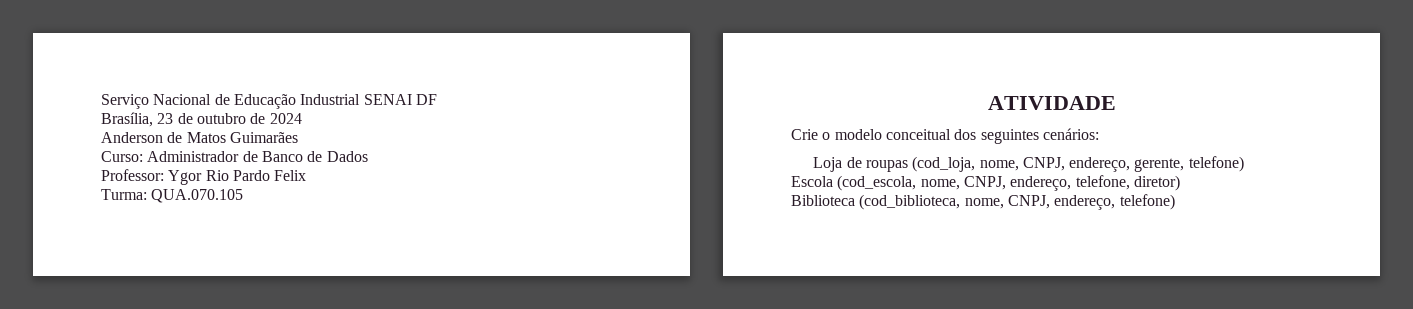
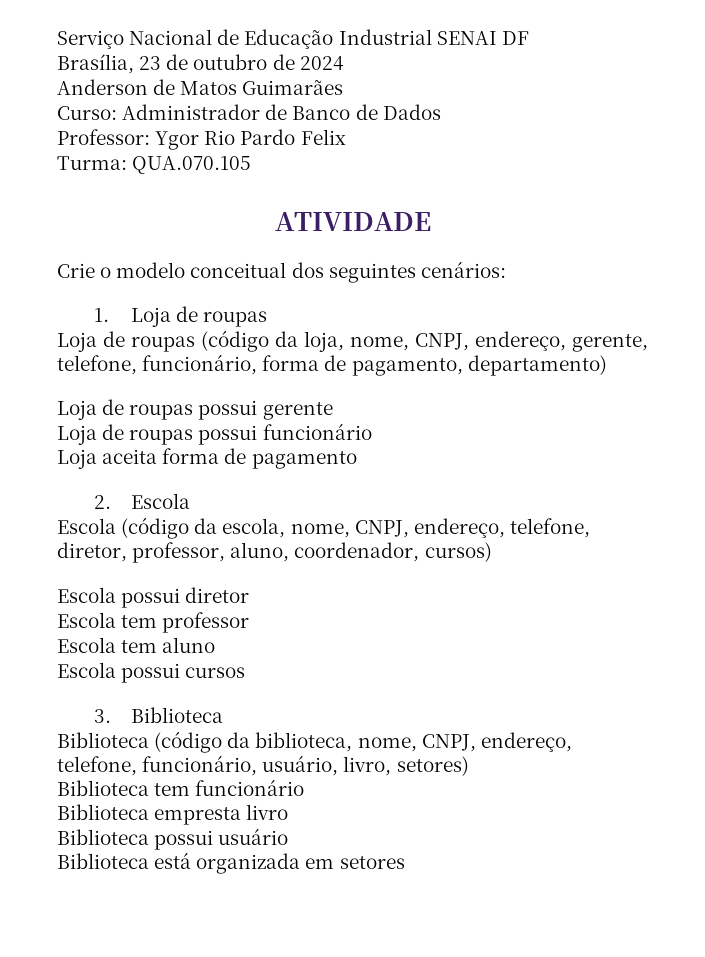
- Loja de roupas (cod_loja, nome, CNPJ, endereço, gerente, telefone)
- Escola (cod_escola, nome, CNPJ, endereço, telefone, diretor)
- Biblioteca (cod_biblioteca, nome, CNPJ, endereço, telefone)
+ 1. Loja de roupas
+ Loja de roupas (código da loja, nome, CNPJ, endereço, gerente, telefone, funcionário, forma de pagamento, departamento)
+ Loja de roupas possui gerente
+ Loja de roupas possui funcionário
+ Loja aceita forma de pagamento
+ 2. Escola
+ Escola (código da escola, nome, CNPJ, endereço, telefone, diretor, professor, aluno, coordenador, cursos)
+ Escola possui diretor
+ Escola tem professor
+ Escola tem aluno
+ Escola possui cursos
+ 3. Biblioteca
+ Biblioteca (código da biblioteca, nome, CNPJ, endereço, telefone, funcionário, usuário, livro, setores)
+ Biblioteca tem funcionário
+ Biblioteca empresta livro
+ Biblioteca possui usuário
+ Biblioteca está organizada em setores

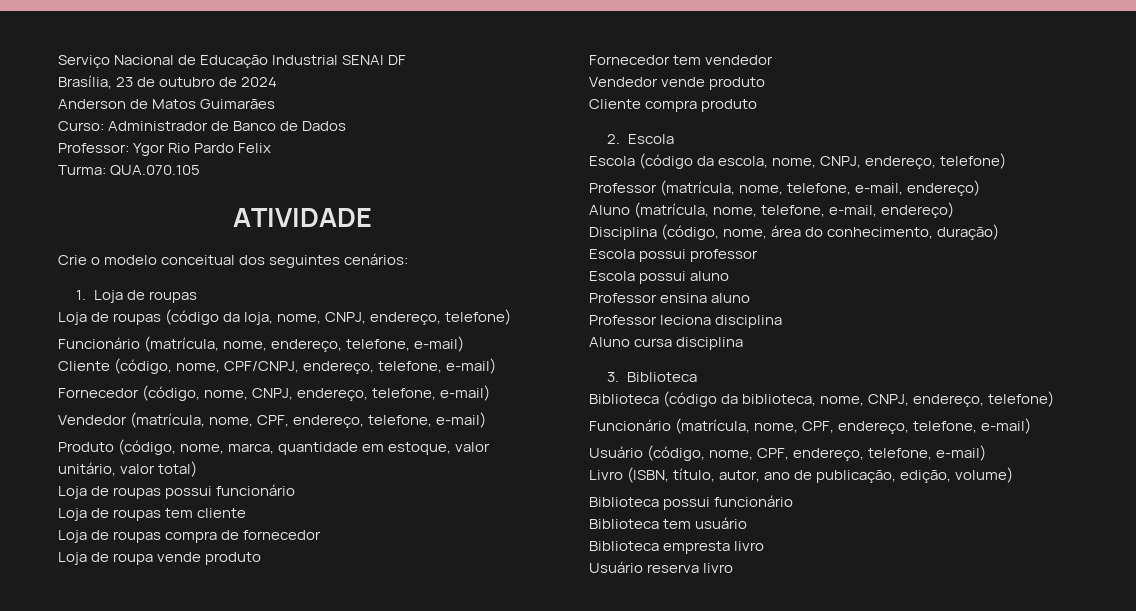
- Loja de roupas (código da loja, nome, CNPJ, endereço, gerente, telefone, funcionário, forma de pagamento, departamento)
- Loja de roupas possui gerente
+ Loja de roupas (código da loja, nome, CNPJ, endereço, telefone)
+ Funcionário (matrícula, nome, endereço, telefone, e-mail)
+ Cliente (código, nome, CPF/CNPJ, endereço, telefone, e-mail)
+ Fornecedor (código, nome, CNPJ, endereço, telefone, e-mail)
+ Vendedor (matrícula, nome, CPF, endereço, telefone, e-mail)
+ Produto (código, nome, marca, quantidade em estoque, valor unitário, valor total)
- Loja aceita forma de pagamento
+ Loja de roupas tem cliente
+ Loja de roupas compra de fornecedor
+ Loja de roupa vende produto
+ Fornecedor tem vendedor
+ Vendedor vende produto
+ Cliente compra produto
- Escola (código da escola, nome, CNPJ, endereço, telefone, diretor, professor, aluno, coordenador, cursos)
- Escola possui diretor
- Escola tem professor
+ Escola (código da escola, nome, CNPJ, endereço, telefone)
+ Professor (matrícula, nome, telefone, e-mail, endereço)
+ Aluno (matrícula, nome, telefone, e-mail, endereço)
+ Disciplina (código, nome, área do conhecimento, duração)
+ Escola possui professor
- Escola tem aluno
- Escola possui cursos
+ Escola possui aluno
+ Professor ensina aluno
+ Professor leciona disciplina
+ Aluno cursa disciplina
- Biblioteca (código da biblioteca, nome, CNPJ, endereço, telefone, funcionário, usuário, livro, setores)
+ Biblioteca (código da biblioteca, nome, CNPJ, endereço, telefone)
+ Funcionário (matrícula, nome, CPF, endereço, telefone, e-mail)
+ Usuário (código, nome, CPF, endereço, telefone, e-mail)
+ Livro (ISBN, título, autor, ano de publicação, edição, volume)
+ Biblioteca possui funcionário
- Biblioteca tem funcionário
+ Biblioteca tem usuário
- Biblioteca possui usuário
- Biblioteca está organizada em setores
+ Usuário reserva livro

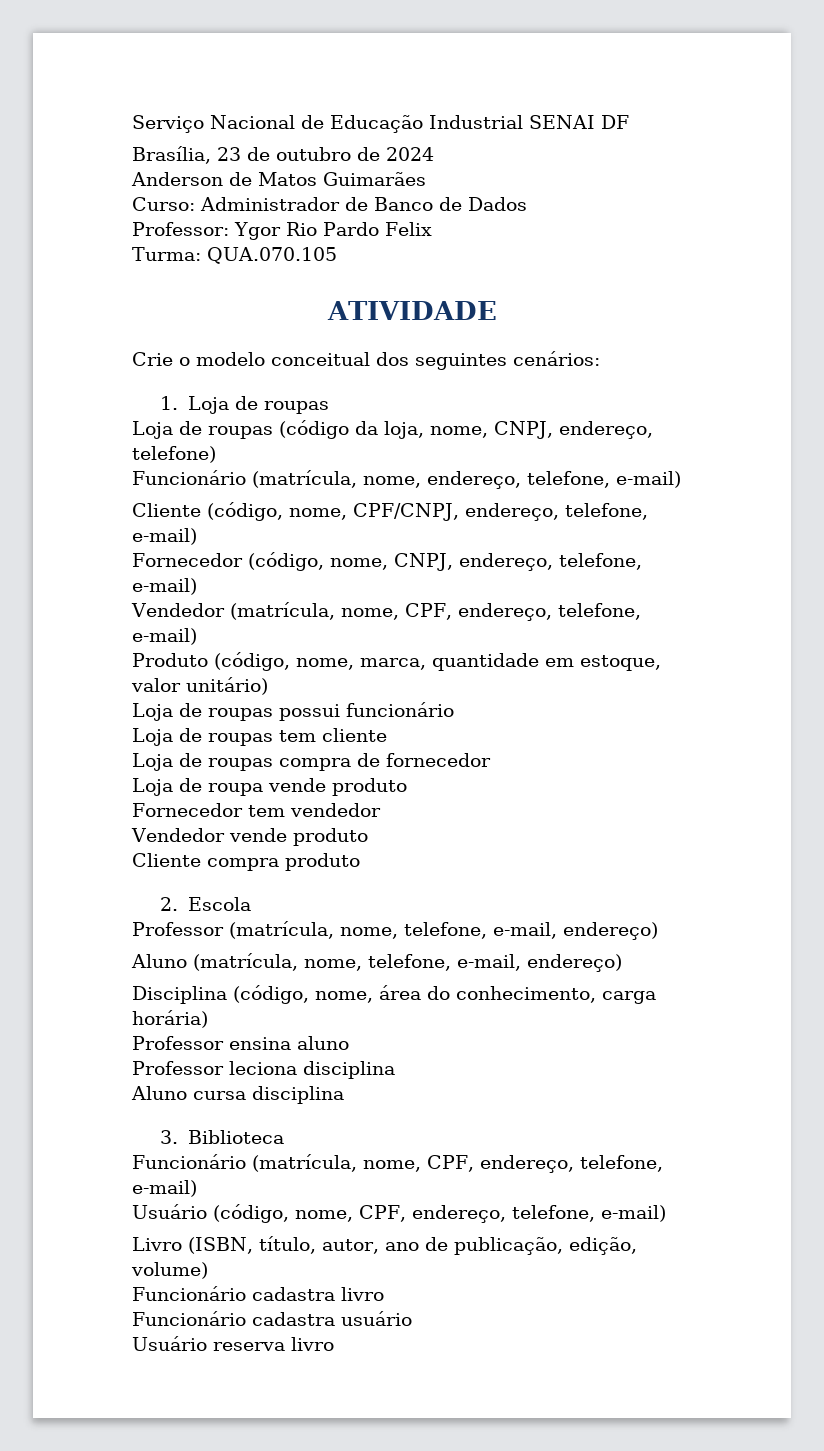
- Produto (código, nome, marca, quantidade em estoque, valor unitário, valor total)
+ Produto (código, nome, marca, quantidade em estoque, valor unitário)
- Escola (código da escola, nome, CNPJ, endereço, telefone)
- Disciplina (código, nome, área do conhecimento, duração)
- Escola possui professor
- Escola possui aluno
+ Disciplina (código, nome, área do conhecimento, carga horária)
- Biblioteca (código da biblioteca, nome, CNPJ, endereço, telefone)
- Biblioteca possui funcionário
- Biblioteca tem usuário
- Biblioteca empresta livro
+ Funcionário cadastra livro
+ Funcionário cadastra usuário

